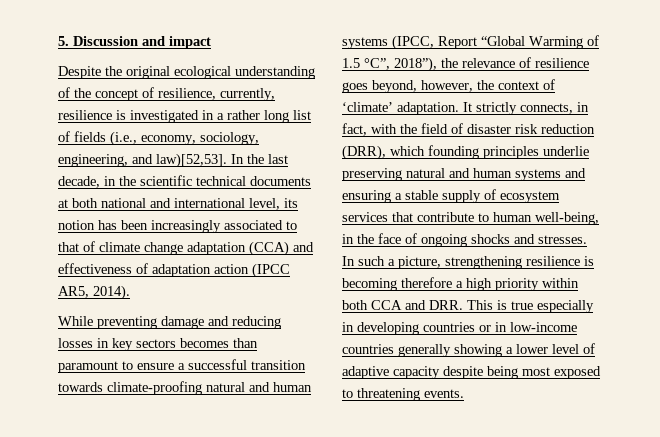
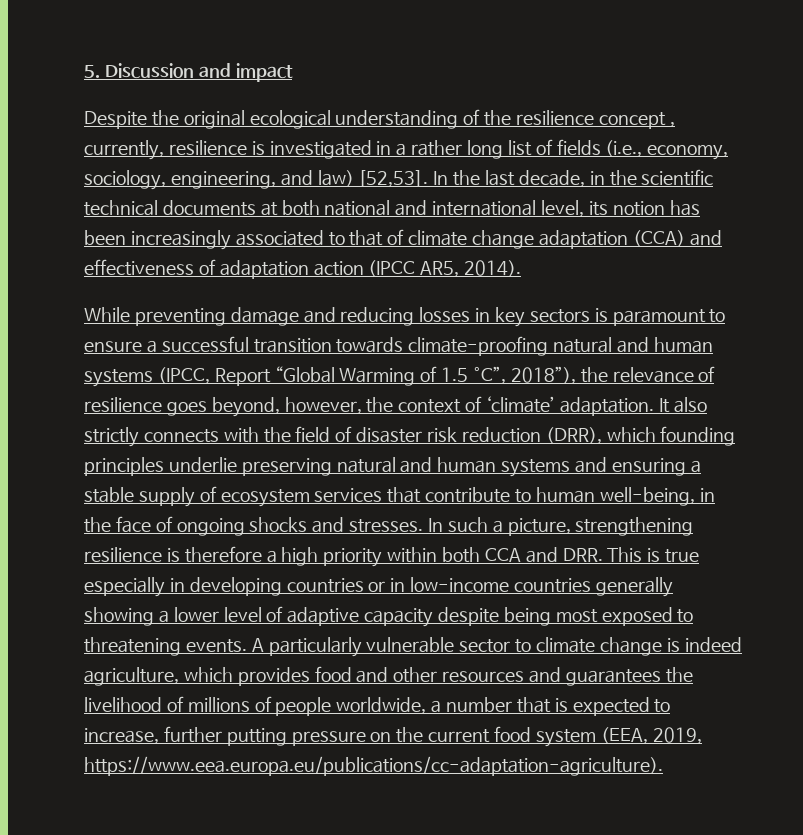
- Despite the original ecological understanding of the concept of resilience, currently, resilience is investigated in a rather long list of fields (i.e., economy, sociology, engineering, and law)[52,53].
+ Despite the original ecological understanding of the resilience concept , currently, resilience is investigated in a rather long list of fields (i.e., economy, sociology, engineering, and law) [52,53].
- While preventing damage and reducing losses in key sectors becomes than paramount to ensure a successful transition towards climate-proofing natural and human systems (IPCC, Report “Global Warming of 1.5 °C”, 2018”), the relevance of resilience goes beyond, however, the context of ‘climate’ adaptation.
+ While preventing damage and reducing losses in key sectors is paramount to ensure a successful transition towards climate-proofing natural and human systems (IPCC, Report “Global Warming of 1.5 °C”, 2018”), the relevance of resilience goes beyond, however, the context of ‘climate’ adaptation.
- It strictly connects, in fact, with the field of disaster risk reduction (DRR), which founding principles underlie preserving natural and human systems and ensuring a stable supply of ecosystem services that contribute to human well-being, in the face of ongoing shocks and stresses.
+ It also strictly connects with the field of disaster risk reduction (DRR), which founding principles underlie preserving natural and human systems and ensuring a stable supply of ecosystem services that contribute to human well-being, in the face of ongoing shocks and stresses.
- In such a picture, strengthening resilience is becoming therefore a high priority within both CCA and DRR. This is true especially in developing countries or in low-income countries generally showing a lower level of adaptive capacity despite being most exposed to threatening events.
+ In such a picture, strengthening resilience is therefore a high priority within both CCA and DRR. This is true especially in developing countries or in low-income countries generally showing a lower level of adaptive capacity despite being most exposed to threatening events.
+ A particularly vulnerable sector to climate change is indeed agriculture, which provides food and other resources and guarantees the livelihood of millions of people worldwide, a number that is expected to increase, further putting pressure on the current food system (EEA, 2019, https://www.eea.europa.eu/publications/cc-adaptation-agriculture).

